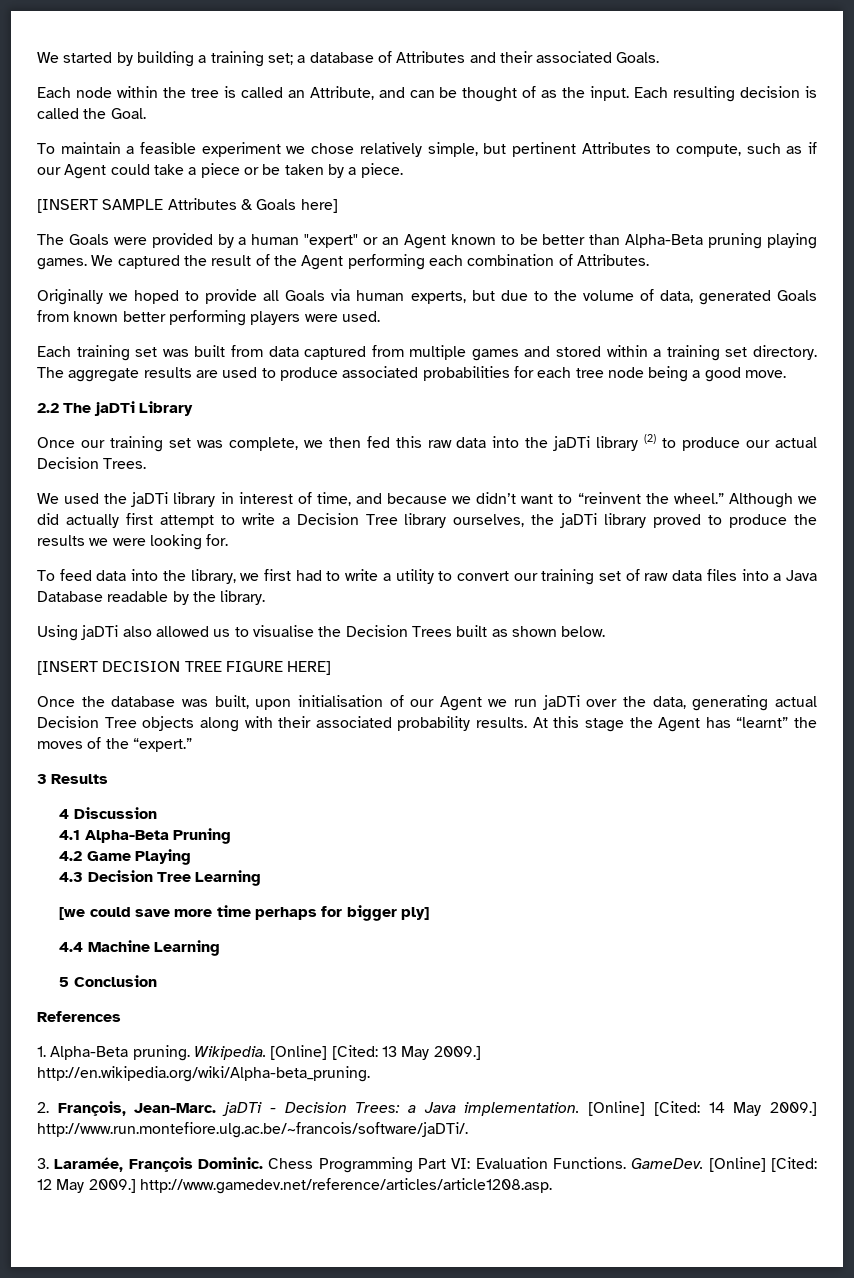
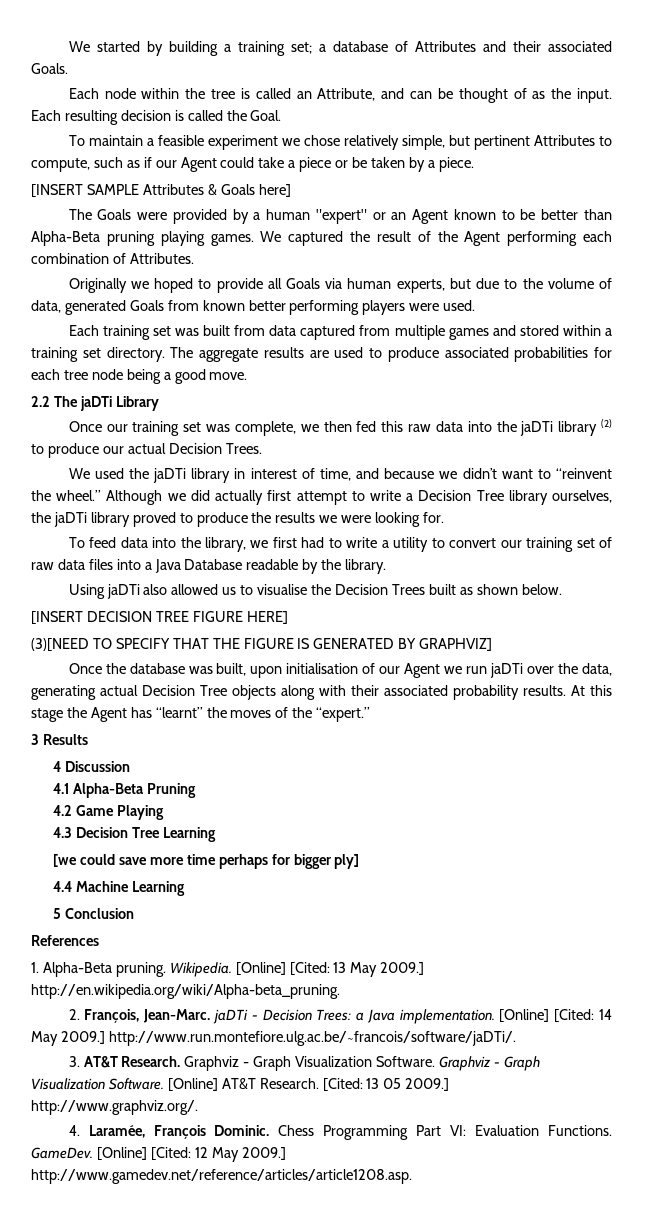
+ (3)[NEED TO SPECIFY THAT THE FIGURE IS GENERATED BY GRAPHVIZ]
- 3. Laramée, François Dominic.
+ 3. AT&T Research. Graphviz - Graph Visualization Software. Graphviz - Graph Visualization Software. [Online] AT&T Research. [Cited: 13 05 2009.] http://www.graphviz.org/.
+ 4. Laramée, François Dominic.

